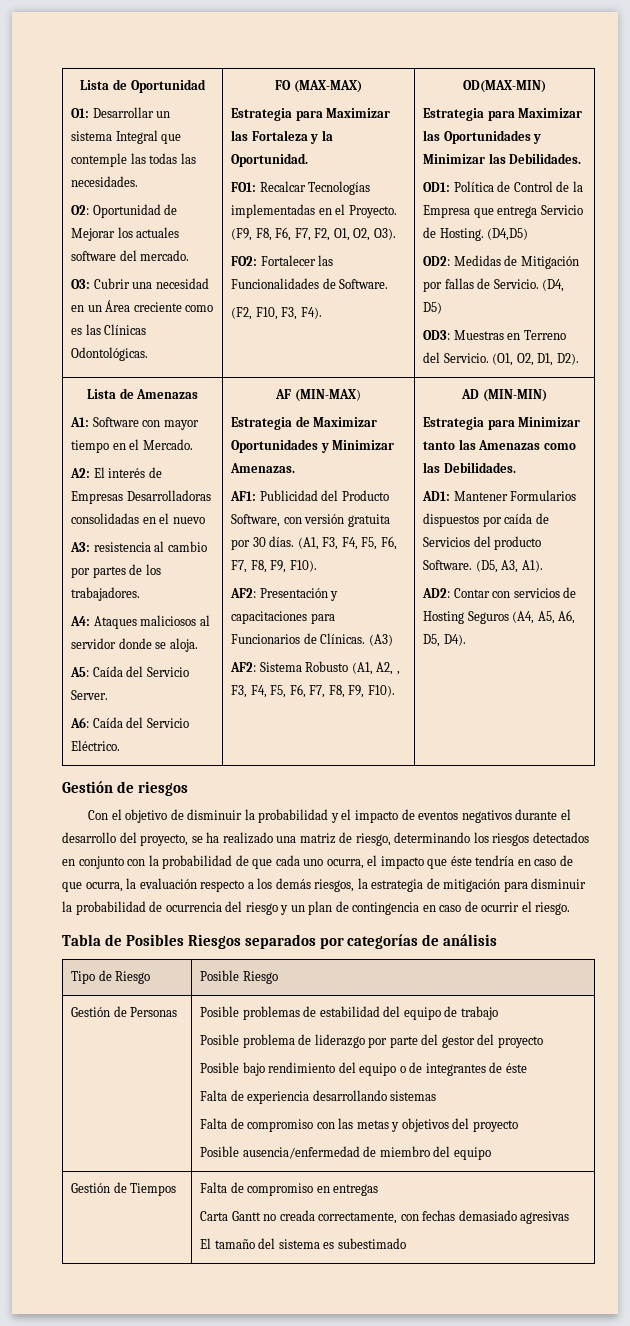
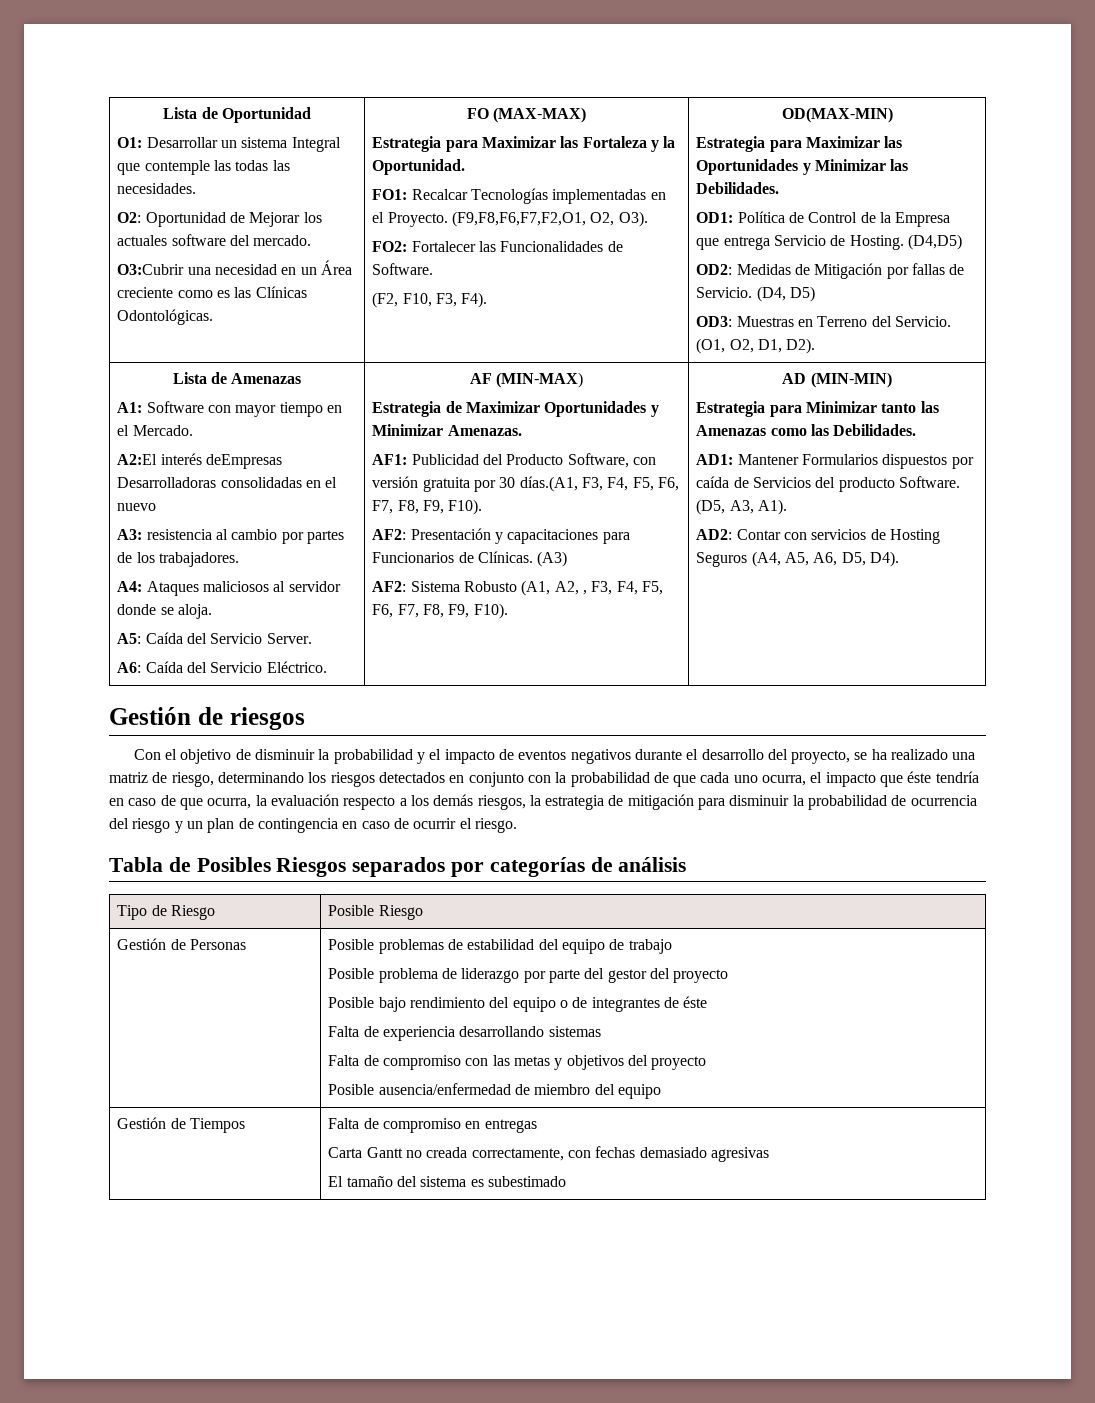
- O3: Cubrir una necesidad en un Área creciente como es las Clínicas Odontológicas.
+ O3:Cubrir una necesidad en un Área creciente como es las Clínicas Odontológicas.
- (F9, F8, F6, F7, F2, O1, O2, O3).
+ (F9,F8,F6,F7,F2,O1, O2, O3).
- A2: El interés de Empresas Desarrolladoras consolidadas en el nuevo
+ A2:El interés deEmpresas Desarrolladoras consolidadas en el nuevo
- AF1: Publicidad del Producto Software, con versión gratuita por 30 días. (A1, F3, F4, F5, F6, F7, F8, F9, F10).
+ AF1: Publicidad del Producto Software, con versión gratuita por 30 días.(A1, F3, F4, F5, F6, F7, F8, F9, F10).

